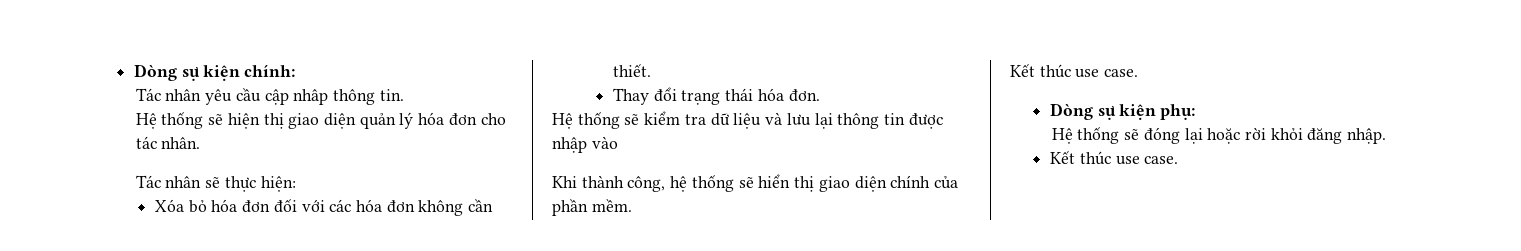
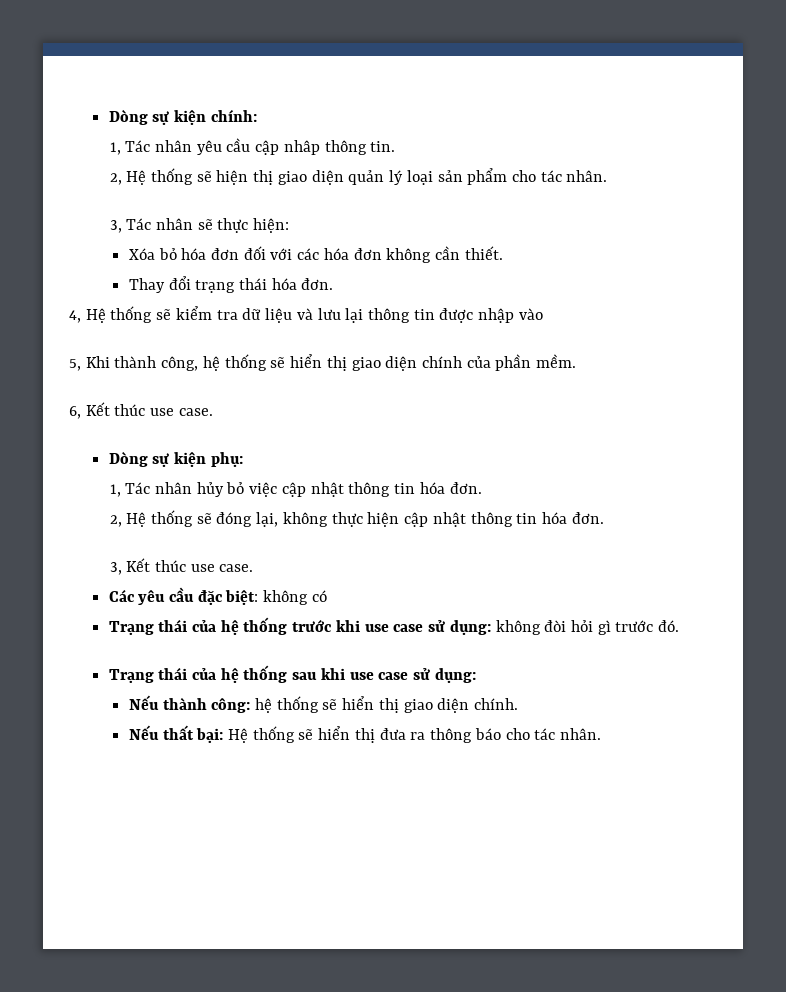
- Tác nhân yêu cầu cập nhâp thông tin.
+ 1, Tác nhân yêu cầu cập nhâp thông tin.
- Hệ thống sẽ hiện thị giao diện quản lý hóa đơn cho tác nhân.
+ 2, Hệ thống sẽ hiện thị giao diện quản lý loại sản phẩm cho tác nhân.
- Tác nhân sẽ thực hiện:
+ 3, Tác nhân sẽ thực hiện:
- Hệ thống sẽ kiểm tra dữ liệu và lưu lại thông tin được nhập vào
+ 4, Hệ thống sẽ kiểm tra dữ liệu và lưu lại thông tin được nhập vào
- Khi thành công, hệ thống sẽ hiển thị giao diện chính của phần mềm.
- Kết thúc use case.
+ 5, Khi thành công, hệ thống sẽ hiển thị giao diện chính của phần mềm.
+ 6, Kết thúc use case.
- Hệ thống sẽ đóng lại hoặc rời khỏi đăng nhập.
- Kết thúc use case.
+ 1, Tác nhân hủy bỏ việc cập nhật thông tin hóa đơn.
+ 2, Hệ thống sẽ đóng lại, không thực hiện cập nhật thông tin hóa đơn.
+ 3, Kết thúc use case.
+ Các yêu cầu đặc biệt: không có
+ Trạng thái của hệ thống trước khi use case sử dụng: không đòi hỏi gì trước đó.
+ Trạng thái của hệ thống sau khi use case sử dụng:
+ Nếu thành công: hệ thống sẽ hiển thị giao diện chính.
+ Nếu thất bại: Hệ thống sẽ hiển thị đưa ra thông báo cho tác nhân.

